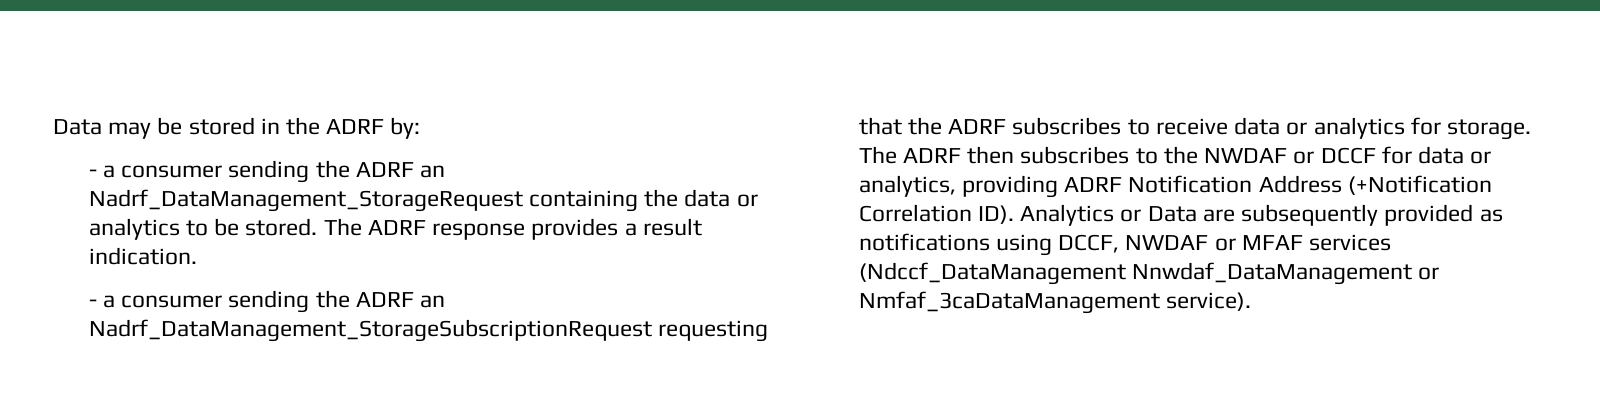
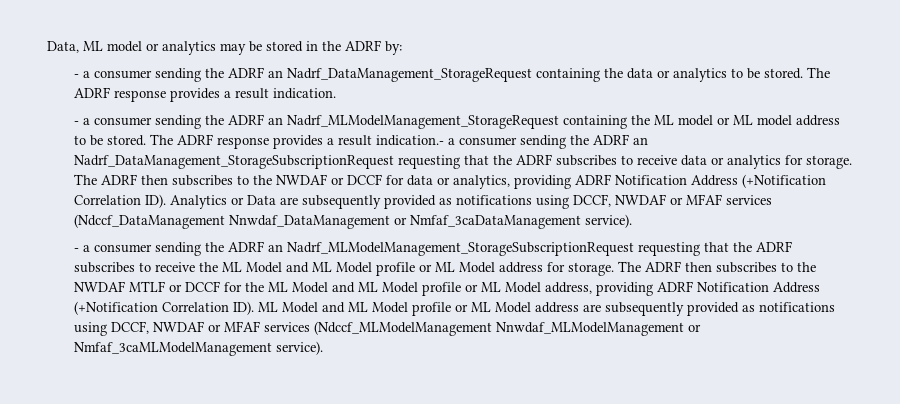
- Data may be stored in the ADRF by:
+ Data, ML model or analytics may be stored in the ADRF by:
- - a consumer sending the ADRF an Nadrf_DataManagement_StorageSubscriptionRequest requesting that the ADRF subscribes to receive data or analytics for storage.
+ - a consumer sending the ADRF an Nadrf_MLModelManagement_StorageRequest containing the ML model or ML model address to be stored. The ADRF response provides a result indication.- a consumer sending the ADRF an Nadrf_DataManagement_StorageSubscriptionRequest requesting that the ADRF subscribes to receive data or analytics for storage.
+ - a consumer sending the ADRF an Nadrf_MLModelManagement_StorageSubscriptionRequest requesting that the ADRF subscribes to receive the ML Model and ML Model profile or ML Model address for storage. The ADRF then subscribes to the NWDAF MTLF or DCCF for the ML Model and ML Model profile or ML Model address, providing ADRF Notification Address (+Notification Correlation ID). ML Model and ML Model profile or ML Model address are subsequently provided as notifications using DCCF, NWDAF or MFAF services (Ndccf_MLModelManagement Nnwdaf_MLModelManagement or Nmfaf_3caMLModelManagement service).

